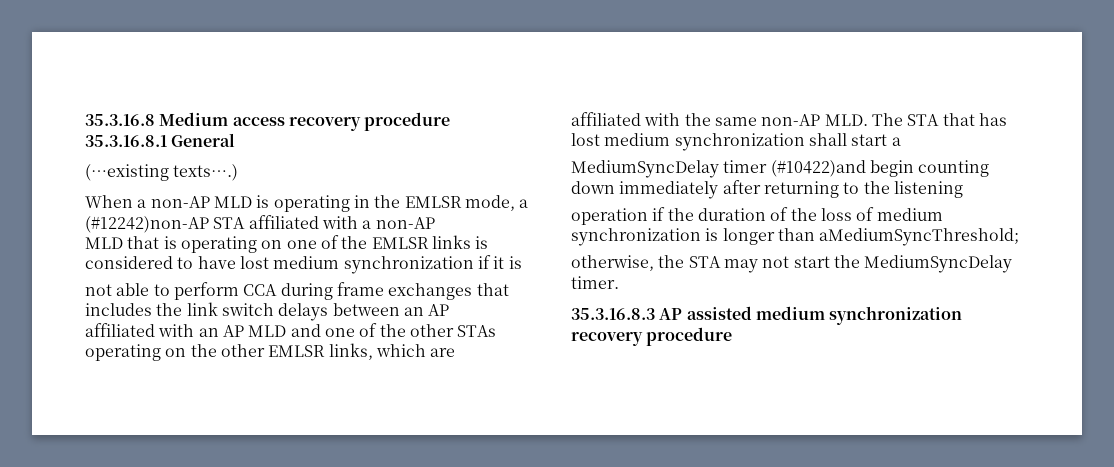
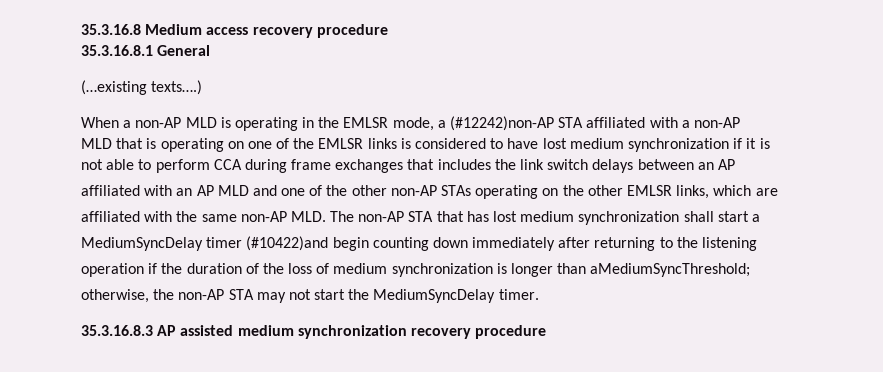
- affiliated with an AP MLD and one of the other STAs operating on the other EMLSR links, which are
+ affiliated with an AP MLD and one of the other non-AP STAs operating on the other EMLSR links, which are
- affiliated with the same non-AP MLD. The STA that has lost medium synchronization shall start a
+ affiliated with the same non-AP MLD. The non-AP STA that has lost medium synchronization shall start a
- otherwise, the STA may not start the MediumSyncDelay timer.
+ otherwise, the non-AP STA may not start the MediumSyncDelay timer.

